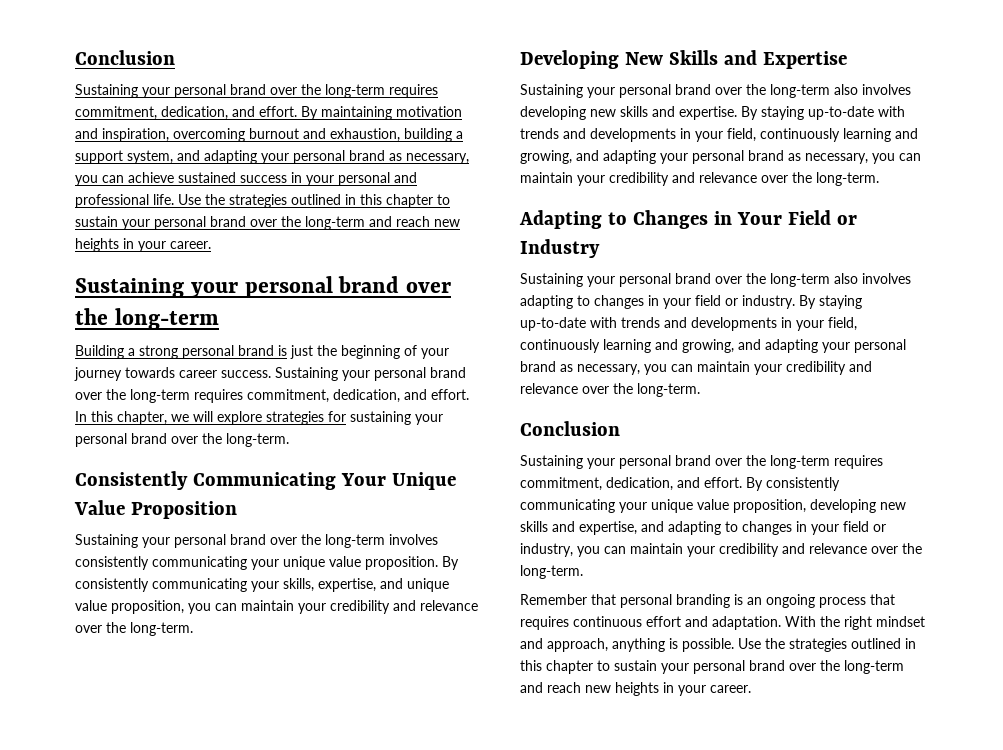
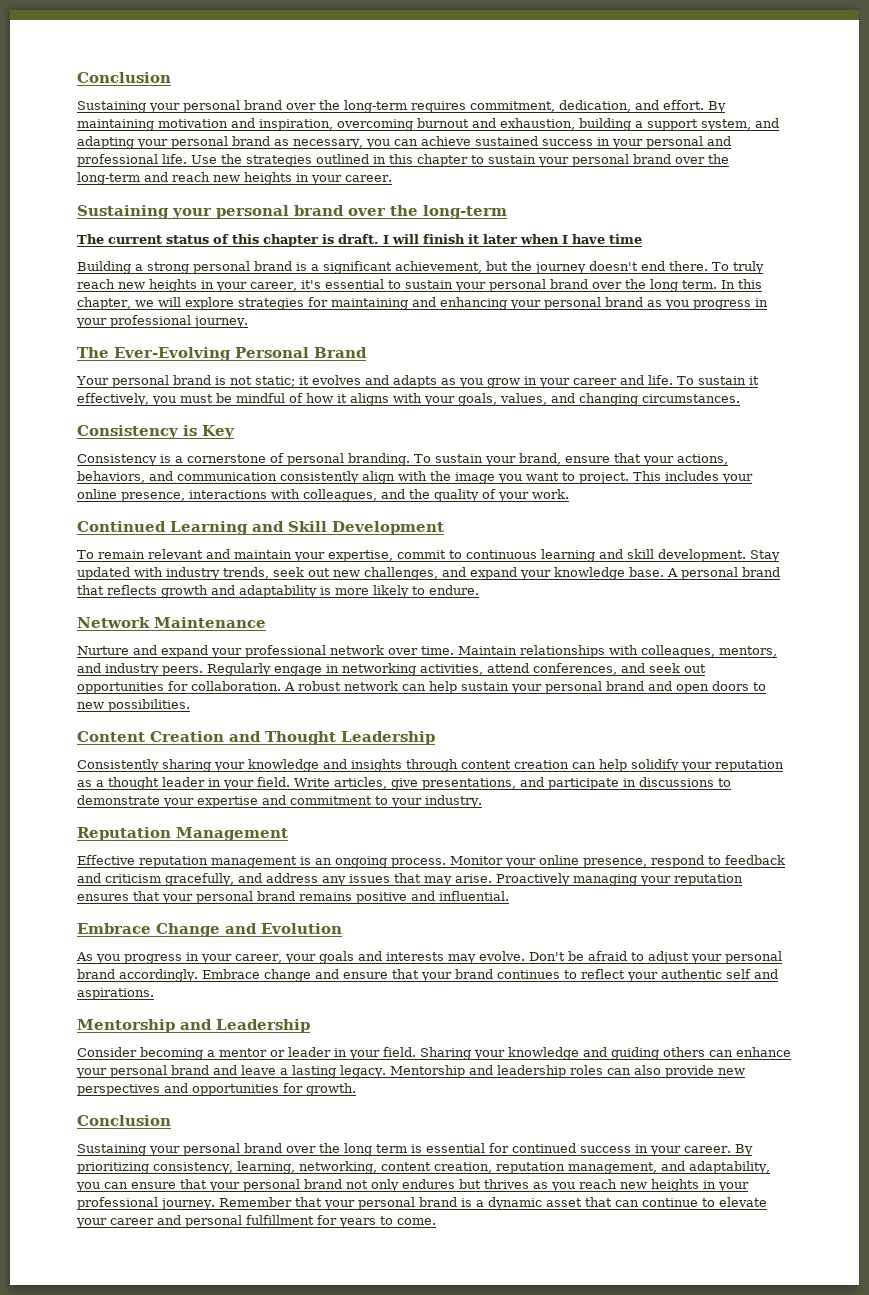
+ The current status of this chapter is draft. I will finish it later when I have time
- Building a strong personal brand is just the beginning of your journey towards career success. Sustaining your personal brand over the long-term requires commitment, dedication, and effort.
+ Building a strong personal brand is a significant achievement, but the journey doesn't end there. To truly reach new heights in your career, it's essential to sustain your personal brand over the long term.
- In this chapter, we will explore strategies for sustaining your personal brand over the long-term.
- Consistently Communicating Your Unique Value Proposition
- Sustaining your personal brand over the long-term involves consistently communicating your unique value proposition. By consistently communicating your skills, expertise, and unique value proposition, you can maintain your credibility and relevance over the long-term.
- Developing New Skills and Expertise
- Sustaining your personal brand over the long-term also involves developing new skills and expertise. By staying up-to-date with trends and developments in your field, continuously learning and growing, and adapting your personal brand as necessary, you can maintain your credibility and relevance over the long-term.
- Adapting to Changes in Your Field or Industry
- Sustaining your personal brand over the long-term also involves adapting to changes in your field or industry. By staying up-to-date with trends and developments in your field, continuously learning and growing, and adapting your personal brand as necessary, you can maintain your credibility and relevance over the long-term.
+ In this chapter, we will explore strategies for maintaining and enhancing your personal brand as you progress in your professional journey.
+ The Ever-Evolving Personal Brand
+ Your personal brand is not static; it evolves and adapts as you grow in your career and life. To sustain it effectively, you must be mindful of how it aligns with your goals, values, and changing circumstances.
+ Consistency is Key
+ Consistency is a cornerstone of personal branding. To sustain your brand, ensure that your actions, behaviors, and communication consistently align with the image you want to project. This includes your online presence, interactions with colleagues, and the quality of your work.
+ Continued Learning and Skill Development
+ To remain relevant and maintain your expertise, commit to continuous learning and skill development. Stay updated with industry trends, seek out new challenges, and expand your knowledge base. A personal brand that reflects growth and adaptability is more likely to endure.
+ Network Maintenance
+ Nurture and expand your professional network over time. Maintain relationships with colleagues, mentors, and industry peers. Regularly engage in networking activities, attend conferences, and seek out opportunities for collaboration. A robust network can help sustain your personal brand and open doors to new possibilities.
+ Content Creation and Thought Leadership
+ Consistently sharing your knowledge and insights through content creation can help solidify your reputation as a thought leader in your field. Write articles, give presentations, and participate in discussions to demonstrate your expertise and commitment to your industry.
+ Reputation Management
+ Effective reputation management is an ongoing process. Monitor your online presence, respond to feedback and criticism gracefully, and address any issues that may arise. Proactively managing your reputation ensures that your personal brand remains positive and influential.
+ Embrace Change and Evolution
+ As you progress in your career, your goals and interests may evolve. Don't be afraid to adjust your personal brand accordingly. Embrace change and ensure that your brand continues to reflect your authentic self and aspirations.
+ Mentorship and Leadership
+ Consider becoming a mentor or leader in your field. Sharing your knowledge and guiding others can enhance your personal brand and leave a lasting legacy. Mentorship and leadership roles can also provide new perspectives and opportunities for growth.
  Conclusion
- Sustaining your personal brand over the long-term requires commitment, dedication, and effort. By consistently communicating your unique value proposition, developing new skills and expertise, and adapting to changes in your field or industry, you can maintain your credibility and relevance over the long-term.
- Remember that personal branding is an ongoing process that requires continuous effort and adaptation. With the right mindset and approach, anything is possible. Use the strategies outlined in this chapter to sustain your personal brand over the long-term and reach new heights in your career.
+ Sustaining your personal brand over the long term is essential for continued success in your career. By prioritizing consistency, learning, networking, content creation, reputation management, and adaptability, you can ensure that your personal brand not only endures but thrives as you reach new heights in your professional journey. Remember that your personal brand is a dynamic asset that can continue to elevate your career and personal fulfillment for years to come.

